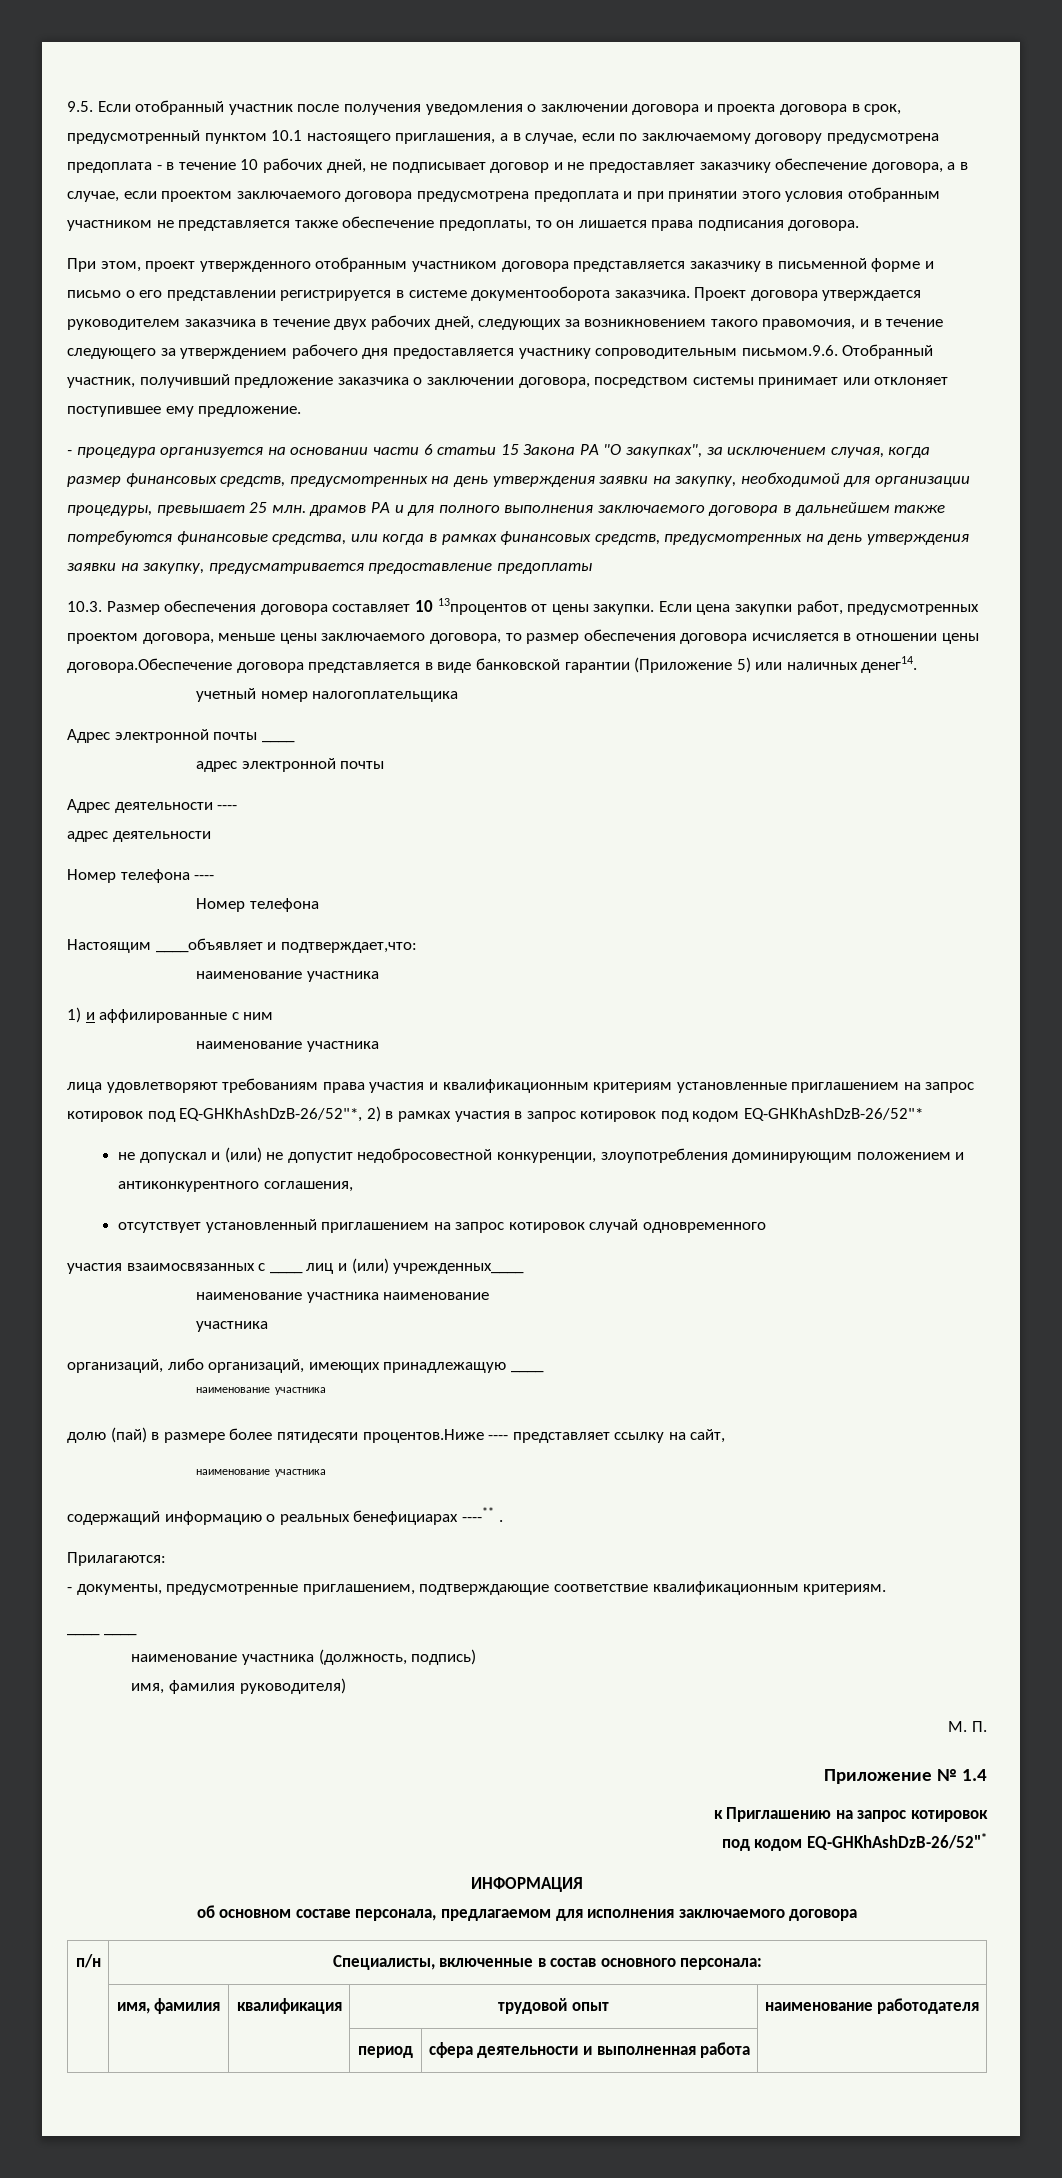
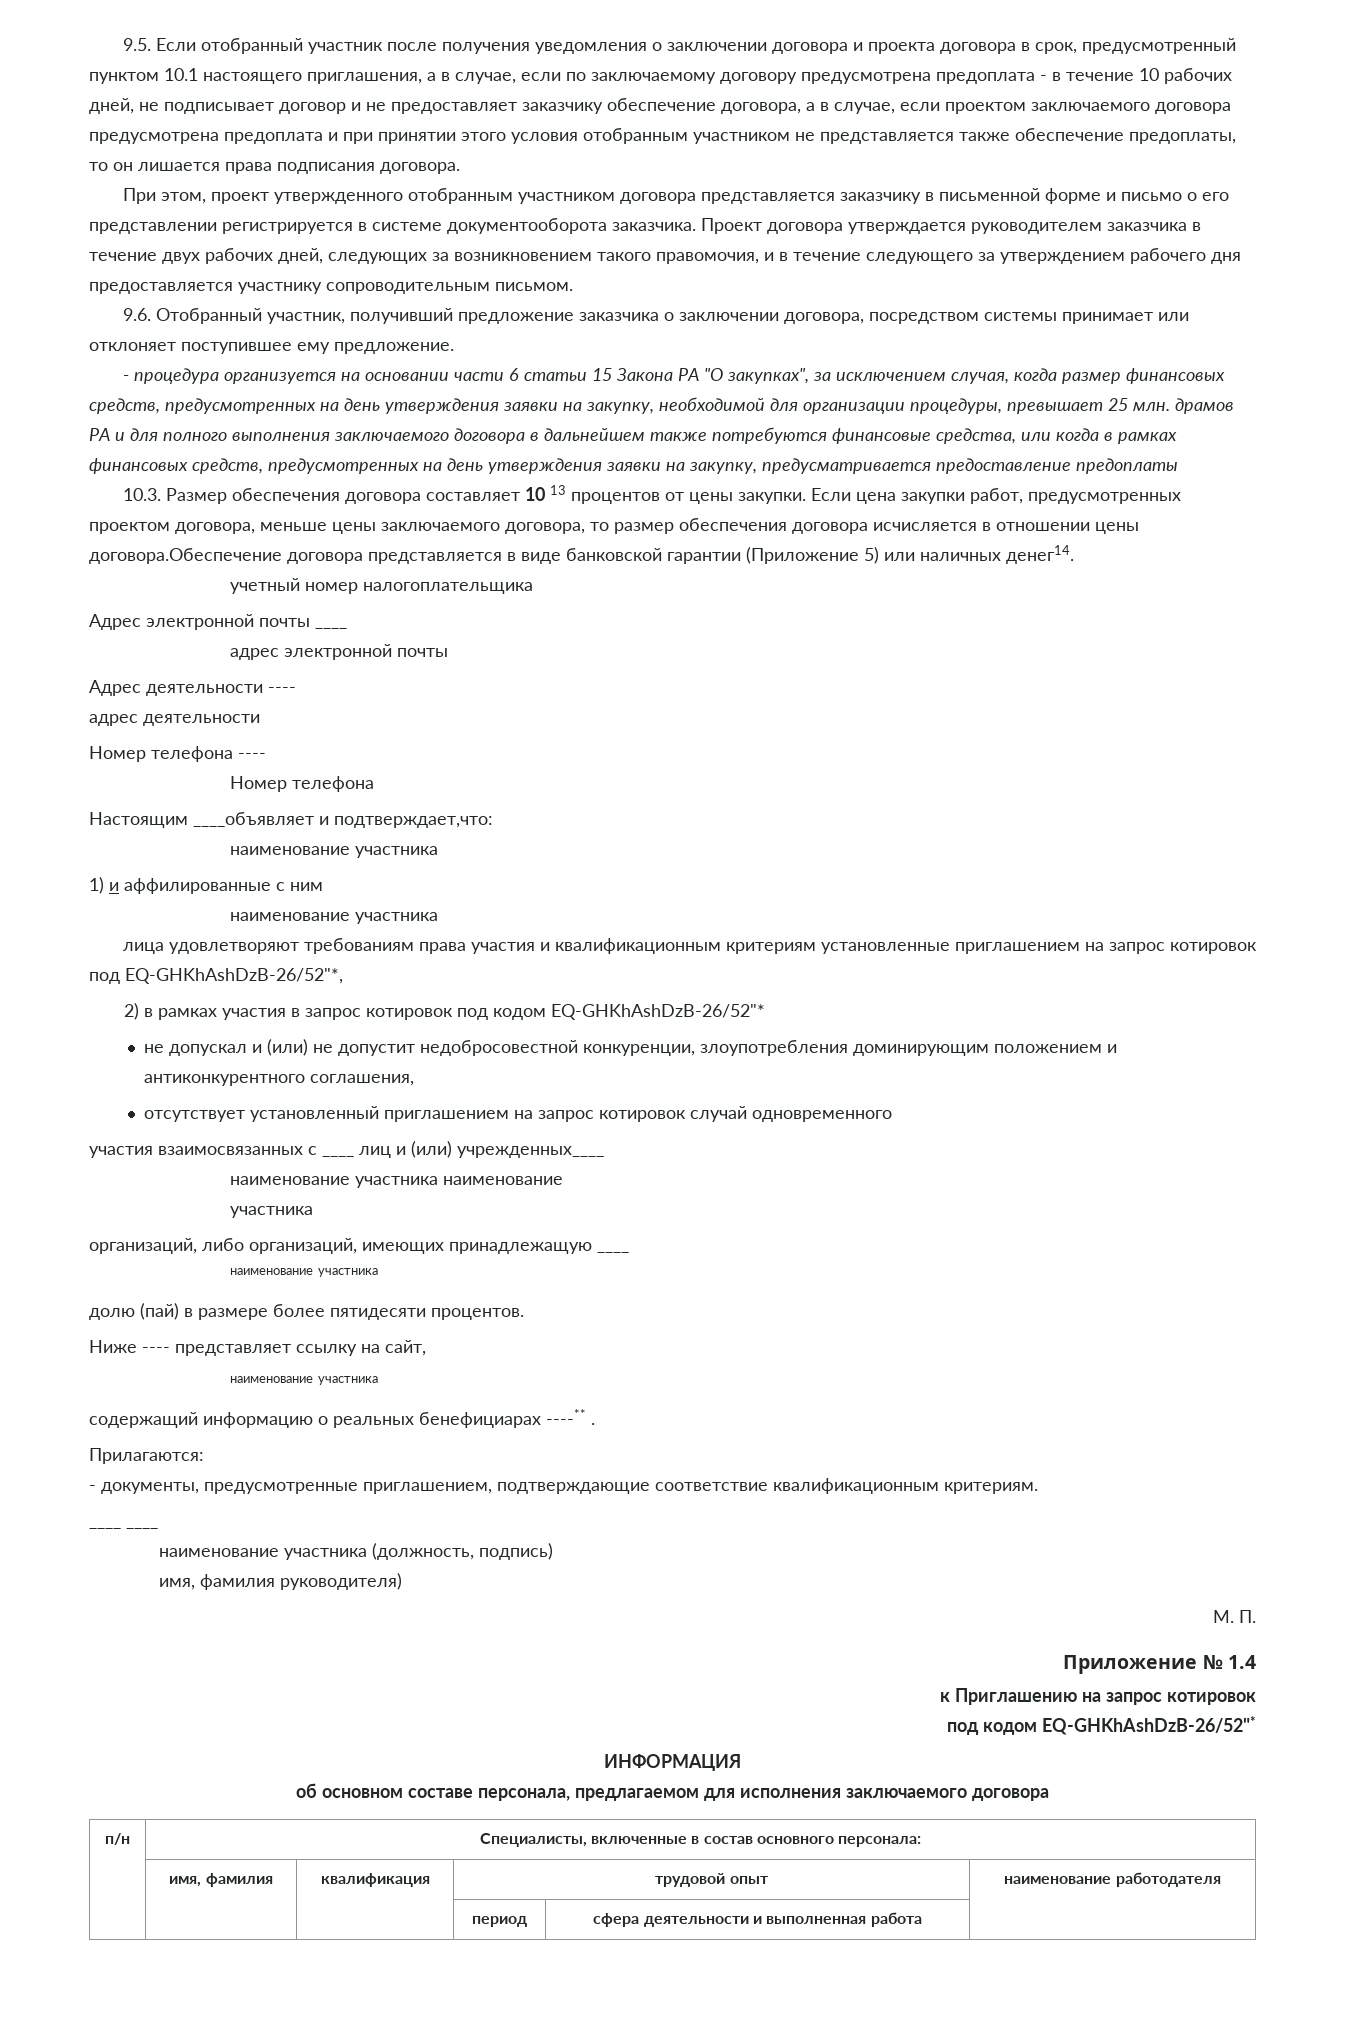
- Проект договора утверждается руководителем заказчика в течение двух рабочих дней, следующих за возникновением такого правомочия, и в течение следующего за утверждением рабочего дня предоставляется участнику сопроводительным письмом.9.6. Отобранный участник, получивший предложение заказчика о заключении договора, посредством системы принимает или отклоняет поступившее ему предложение.
+ Проект договора утверждается руководителем заказчика в течение двух рабочих дней, следующих за возникновением такого правомочия, и в течение следующего за утверждением рабочего дня предоставляется участнику сопроводительным письмом.
+ 9.6. Отобранный участник, получивший предложение заказчика о заключении договора, посредством системы принимает или отклоняет поступившее ему предложение.
- 10.3. Размер обеспечения договора составляет 10 13процентов от цены закупки.
+ 10.3. Размер обеспечения договора составляет 10 13 процентов от цены закупки.
- лица удовлетворяют требованиям права участия и квалификационным критериям установленные приглашением на запрос котировок под EQ-GHKhAshDzB-26/52"*, 2) в рамках участия в запрос котировок под кодом EQ-GHKhAshDzB-26/52"*
+ лица удовлетворяют требованиям права участия и квалификационным критериям установленные приглашением на запрос котировок под EQ-GHKhAshDzB-26/52"*,
+ 2) в рамках участия в запрос котировок под кодом EQ-GHKhAshDzB-26/52"*
- долю (пай) в размере более пятидесяти процентов.Ниже ---- представляет ссылку на сайт,
+ долю (пай) в размере более пятидесяти процентов.
+ Ниже ---- представляет ссылку на сайт,

